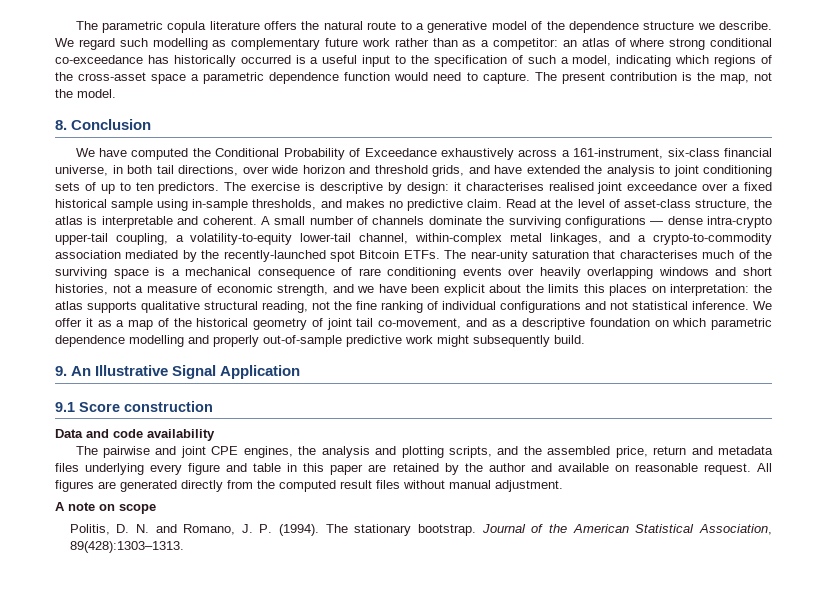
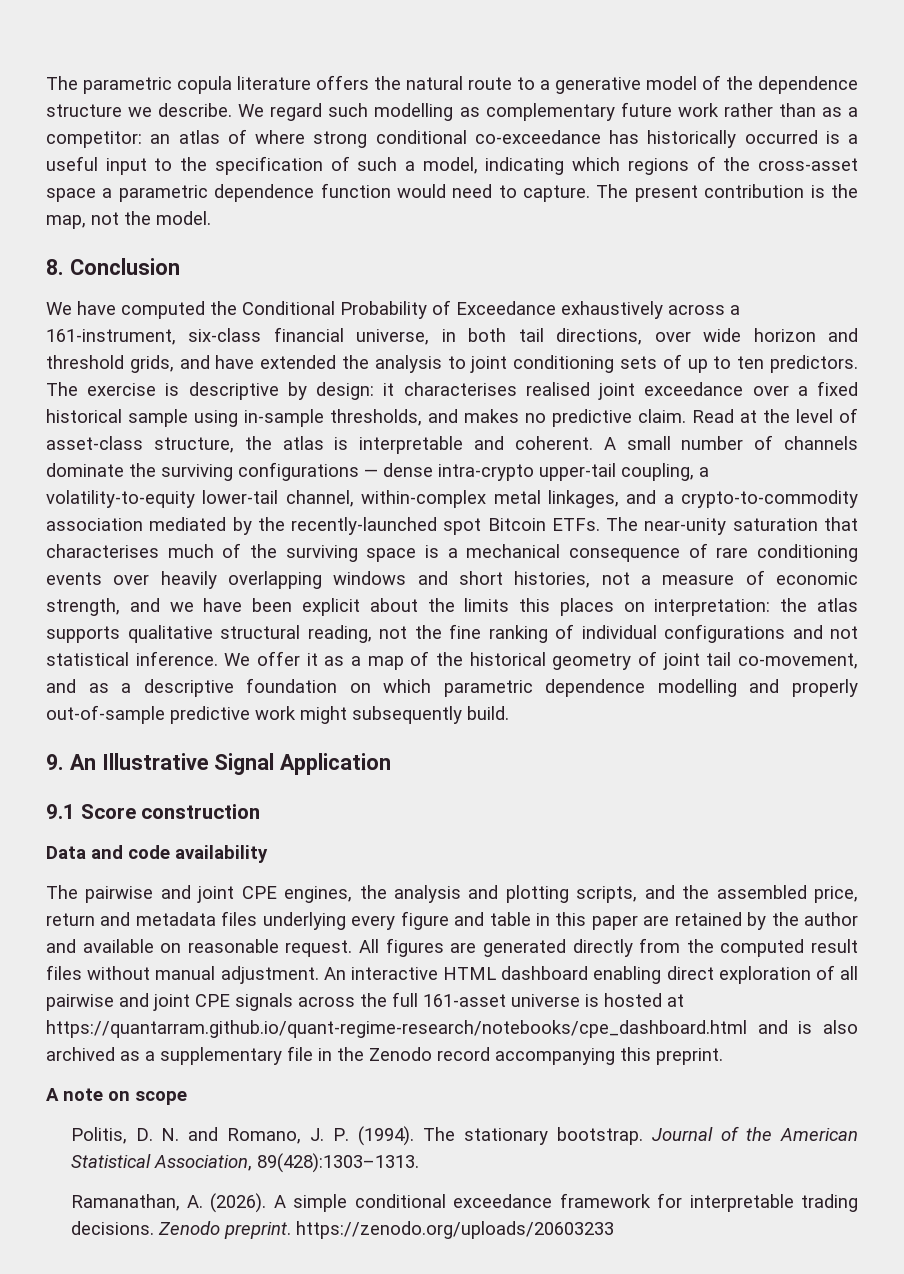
+ An interactive HTML dashboard enabling direct exploration of all pairwise and joint CPE signals across the full 161-asset universe is hosted at https://quantarram.github.io/quant-regime-research/notebooks/cpe_dashboard.html and is also archived as a supplementary file in the Zenodo record accompanying this preprint.
+ Ramanathan, A. (2026). A simple conditional exceedance framework for interpretable trading decisions. Zenodo preprint. https://zenodo.org/uploads/20603233

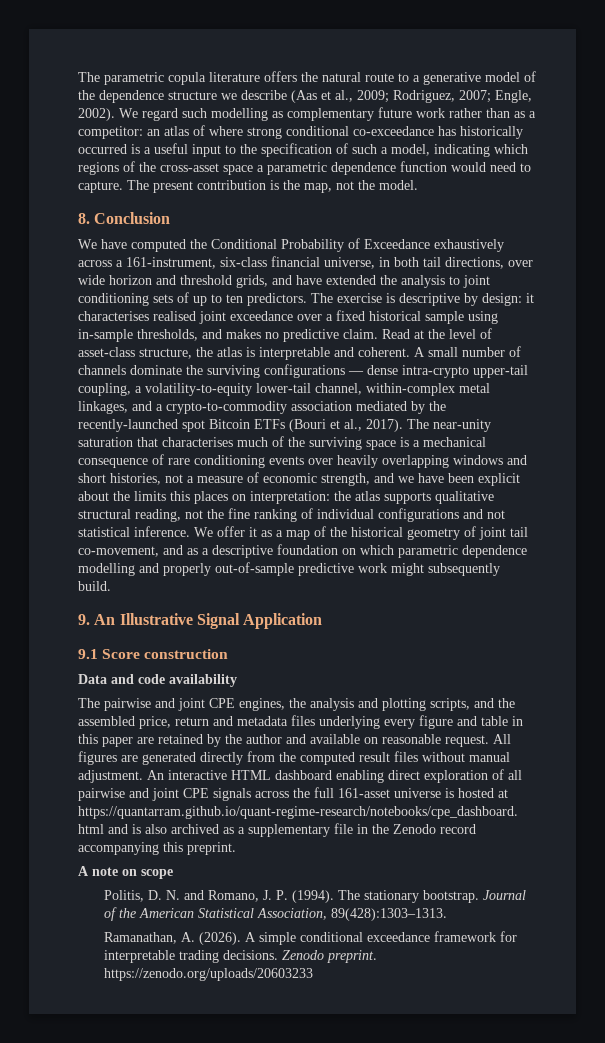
- The parametric copula literature offers the natural route to a generative model of the dependence structure we describe.
+ The parametric copula literature offers the natural route to a generative model of the dependence structure we describe (Aas et al., 2009; Rodriguez, 2007; Engle, 2002).
- A small number of channels dominate the surviving configurations — dense intra-crypto upper-tail coupling, a volatility-to-equity lower-tail channel, within-complex metal linkages, and a crypto-to-commodity association mediated by the recently-launched spot Bitcoin ETFs.
+ A small number of channels dominate the surviving configurations — dense intra-crypto upper-tail coupling, a volatility-to-equity lower-tail channel, within-complex metal linkages, and a crypto-to-commodity association mediated by the recently-launched spot Bitcoin ETFs (Bouri et al., 2017).

